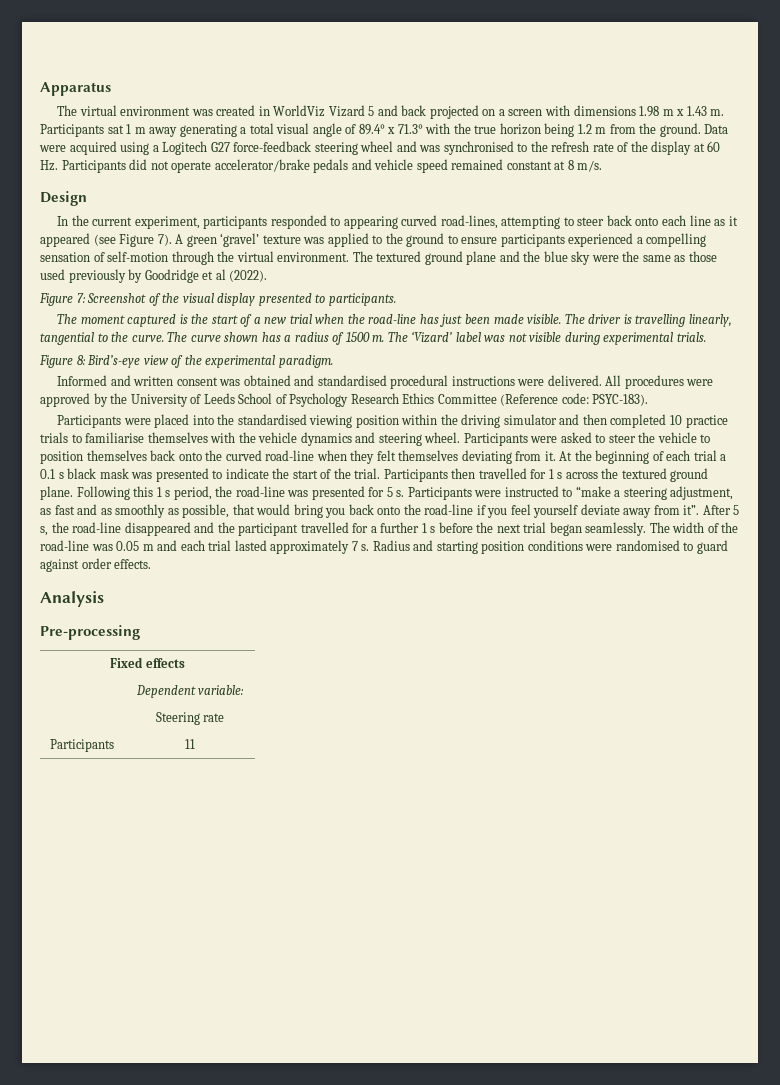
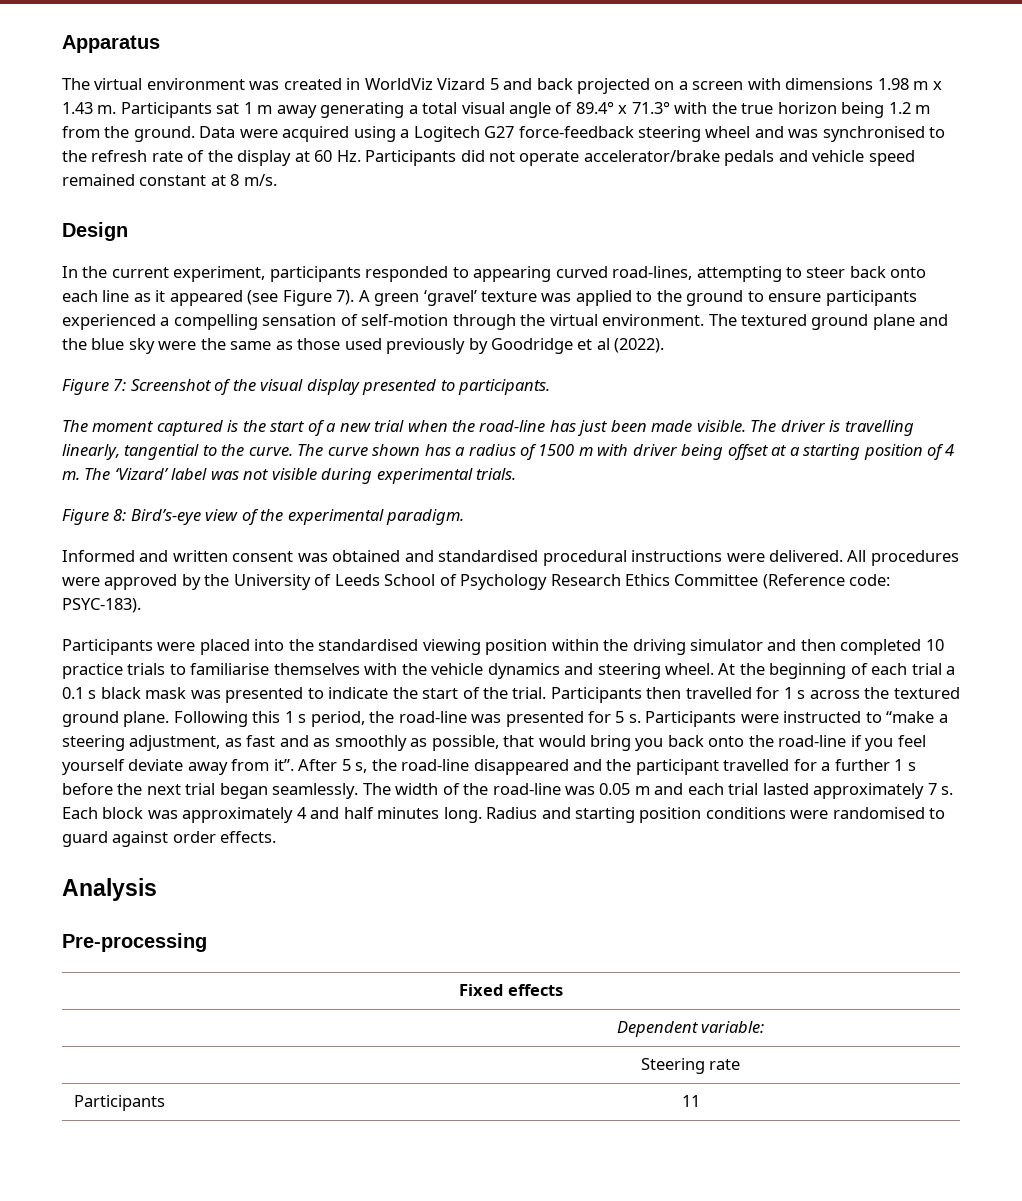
- The curve shown has a radius of 1500 m.
+ The curve shown has a radius of 1500 m with driver being offset at a starting position of 4 m.
- Participants were asked to steer the vehicle to position themselves back onto the curved road-line when they felt themselves deviating from it.
+ Each block was approximately 4 and half minutes long.

